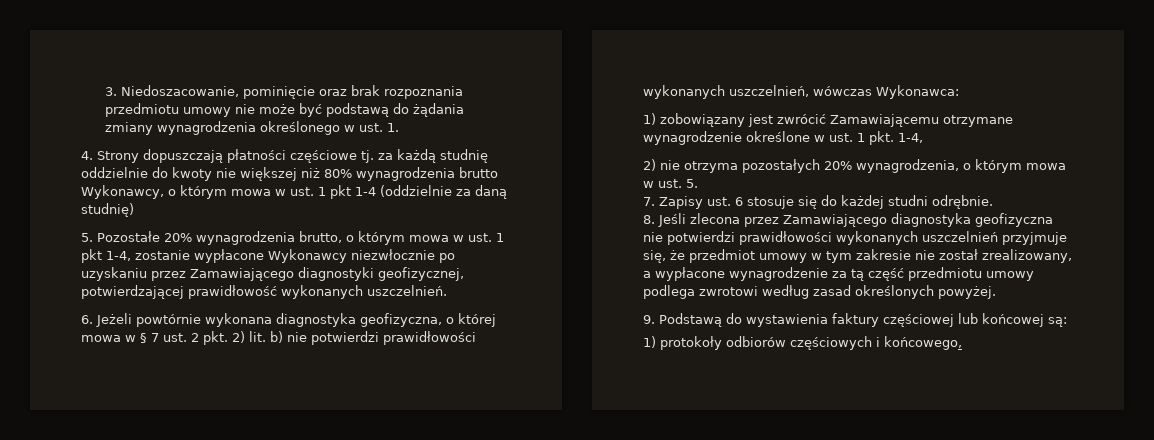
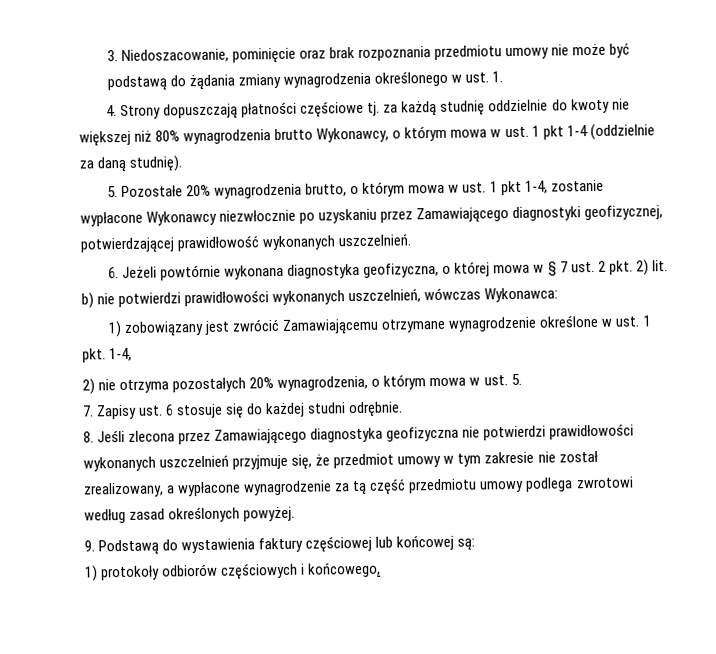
- 4. Strony dopuszczają płatności częściowe tj. za każdą studnię oddzielnie do kwoty nie większej niż 80% wynagrodzenia brutto Wykonawcy, o którym mowa w ust. 1 pkt 1-4 (oddzielnie za daną studnię)
+ 4. Strony dopuszczają płatności częściowe tj. za każdą studnię oddzielnie do kwoty nie większej niż 80% wynagrodzenia brutto Wykonawcy, o którym mowa w ust. 1 pkt 1-4 (oddzielnie za daną studnię).

